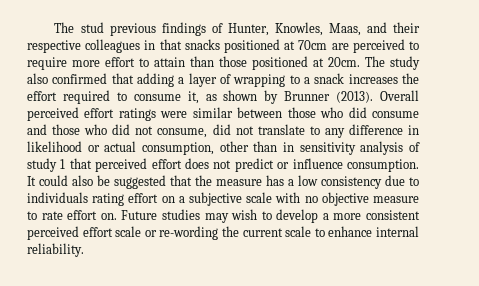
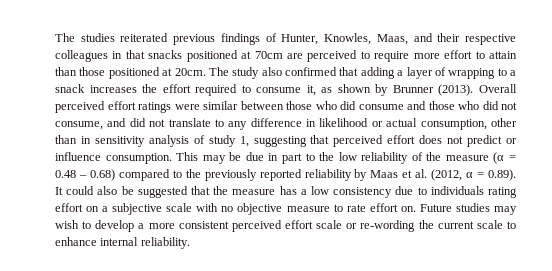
- The stud previous findings of Hunter, Knowles, Maas, and their respective colleagues in that snacks positioned at 70cm are perceived to require more effort to attain than those positioned at 20cm.
+ The studies reiterated previous findings of Hunter, Knowles, Maas, and their respective colleagues in that snacks positioned at 70cm are perceived to require more effort to attain than those positioned at 20cm.
- Overall perceived effort ratings were similar between those who did consume and those who did not consume, did not translate to any difference in likelihood or actual consumption, other than in sensitivity analysis of study 1 that perceived effort does not predict or influence consumption.
+ Overall perceived effort ratings were similar between those who did consume and those who did not consume, and did not translate to any difference in likelihood or actual consumption, other than in sensitivity analysis of study 1, suggesting that perceived effort does not predict or influence consumption.
- It could also be suggested that the measure has a low consistency due to individuals rating effort on a subjective scale with no objective measure to rate effort on.
+ This may be due in part to the low reliability of the measure (α = 0.48 – 0.68) compared to the previously reported reliability by Maas et al. (2012, α = 0.89). It could also be suggested that the measure has a low consistency due to individuals rating effort on a subjective scale with no objective measure to rate effort on.

